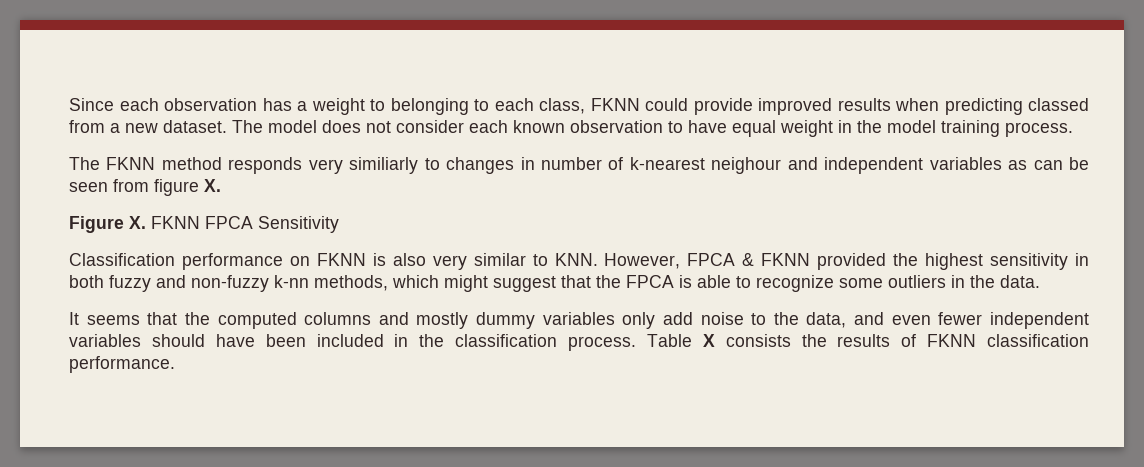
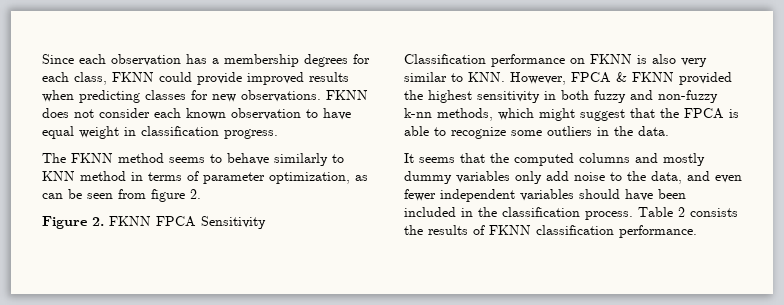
- Since each observation has a weight to belonging to each class, FKNN could provide improved results when predicting classed from a new dataset. The model does not consider each known observation to have equal weight in the model training process.
+ Since each observation has a membership degrees for each class, FKNN could provide improved results when predicting classes for new observations. FKNN does not consider each known observation to have equal weight in classification progress.
- The FKNN method responds very similiarly to changes in number of k-nearest neighour and independent variables as can be seen from figure X.
+ The FKNN method seems to behave similarly to KNN method in terms of parameter optimization, as can be seen from figure 2.
- Figure X. FKNN FPCA Sensitivity
+ Figure 2. FKNN FPCA Sensitivity
- Table X consists the results of FKNN classification performance.
+ Table 2 consists the results of FKNN classification performance.

